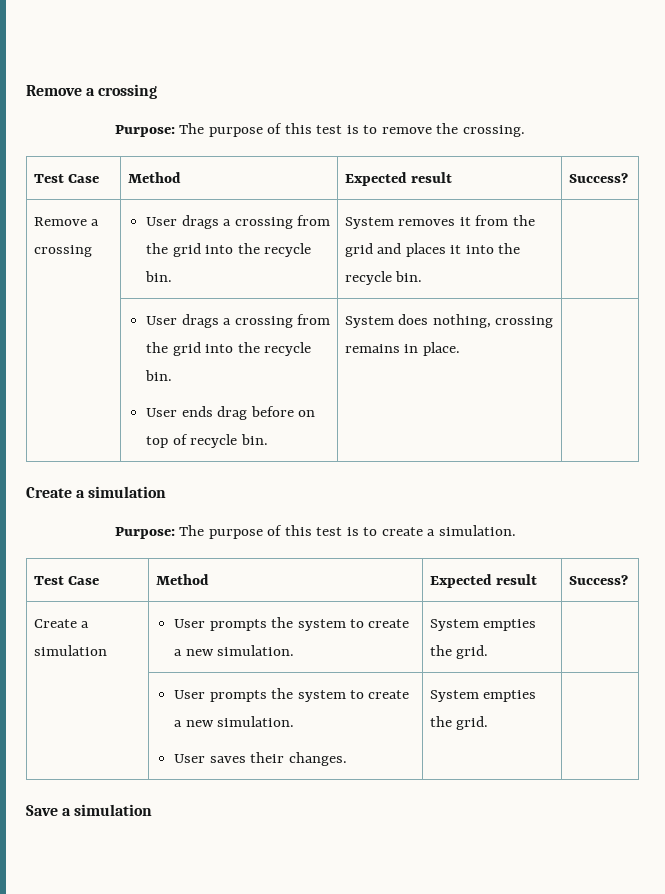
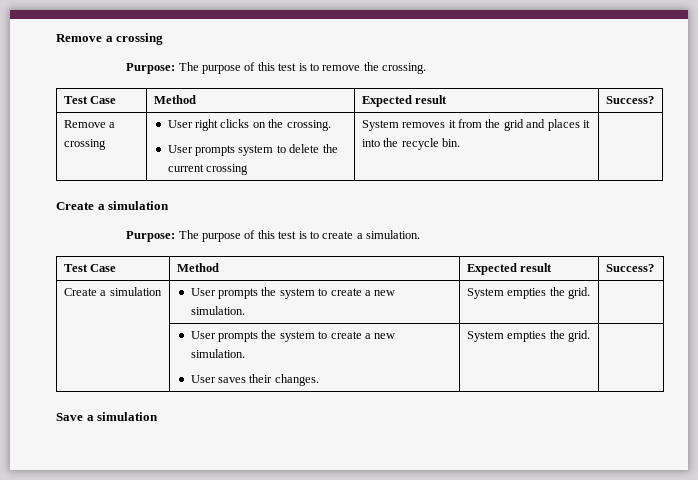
- Remove a crossing | User drags a crossing from the grid into the recycle bin. | System removes it from the grid and places it into the recycle bin. |
- | User drags a crossing from the grid into the recycle bin.
- User ends drag before on top of recycle bin. | System does nothing, crossing remains in place. |
+ Remove a crossing | User right clicks on the crossing.
+ User prompts system to delete the current crossing | System removes it from the grid and places it into the recycle bin. |

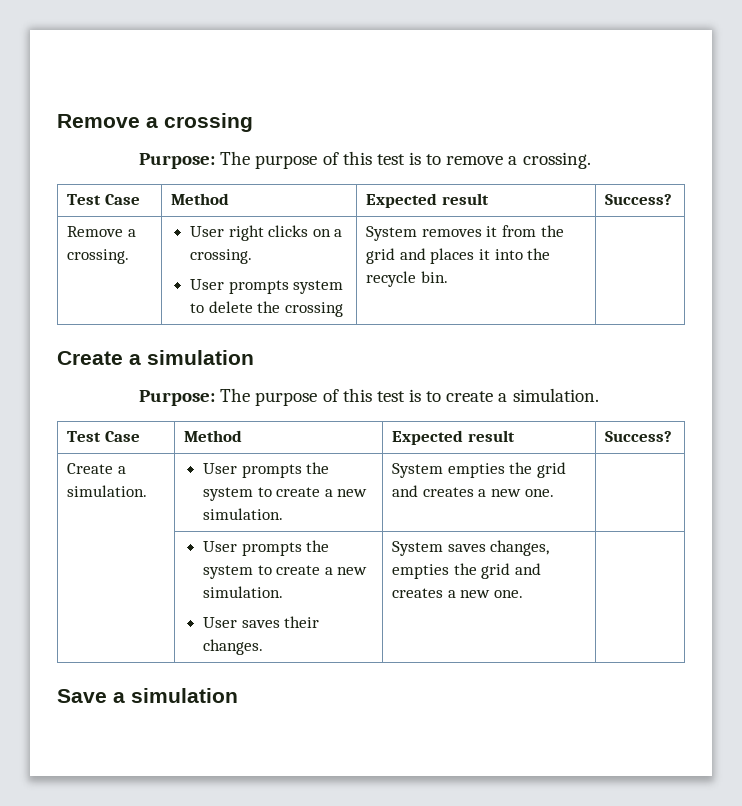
- Purpose: The purpose of this test is to remove the crossing.
+ Purpose: The purpose of this test is to remove a crossing.
- Remove a crossing | User right clicks on the crossing.
- User prompts system to delete the current crossing | System removes it from the grid and places it into the recycle bin. |
+ Remove a crossing. | User right clicks on a crossing.
+ User prompts system to delete the crossing | System removes it from the grid and places it into the recycle bin. |
- Create a simulation | User prompts the system to create a new simulation. | System empties the grid. |
+ Create a simulation. | User prompts the system to create a new simulation. | System empties the grid and creates a new one. |
  | User prompts the system to create a new simulation.
- User saves their changes. | System empties the grid. |
+ User saves their changes. | System saves changes, empties the grid and creates a new one. |

